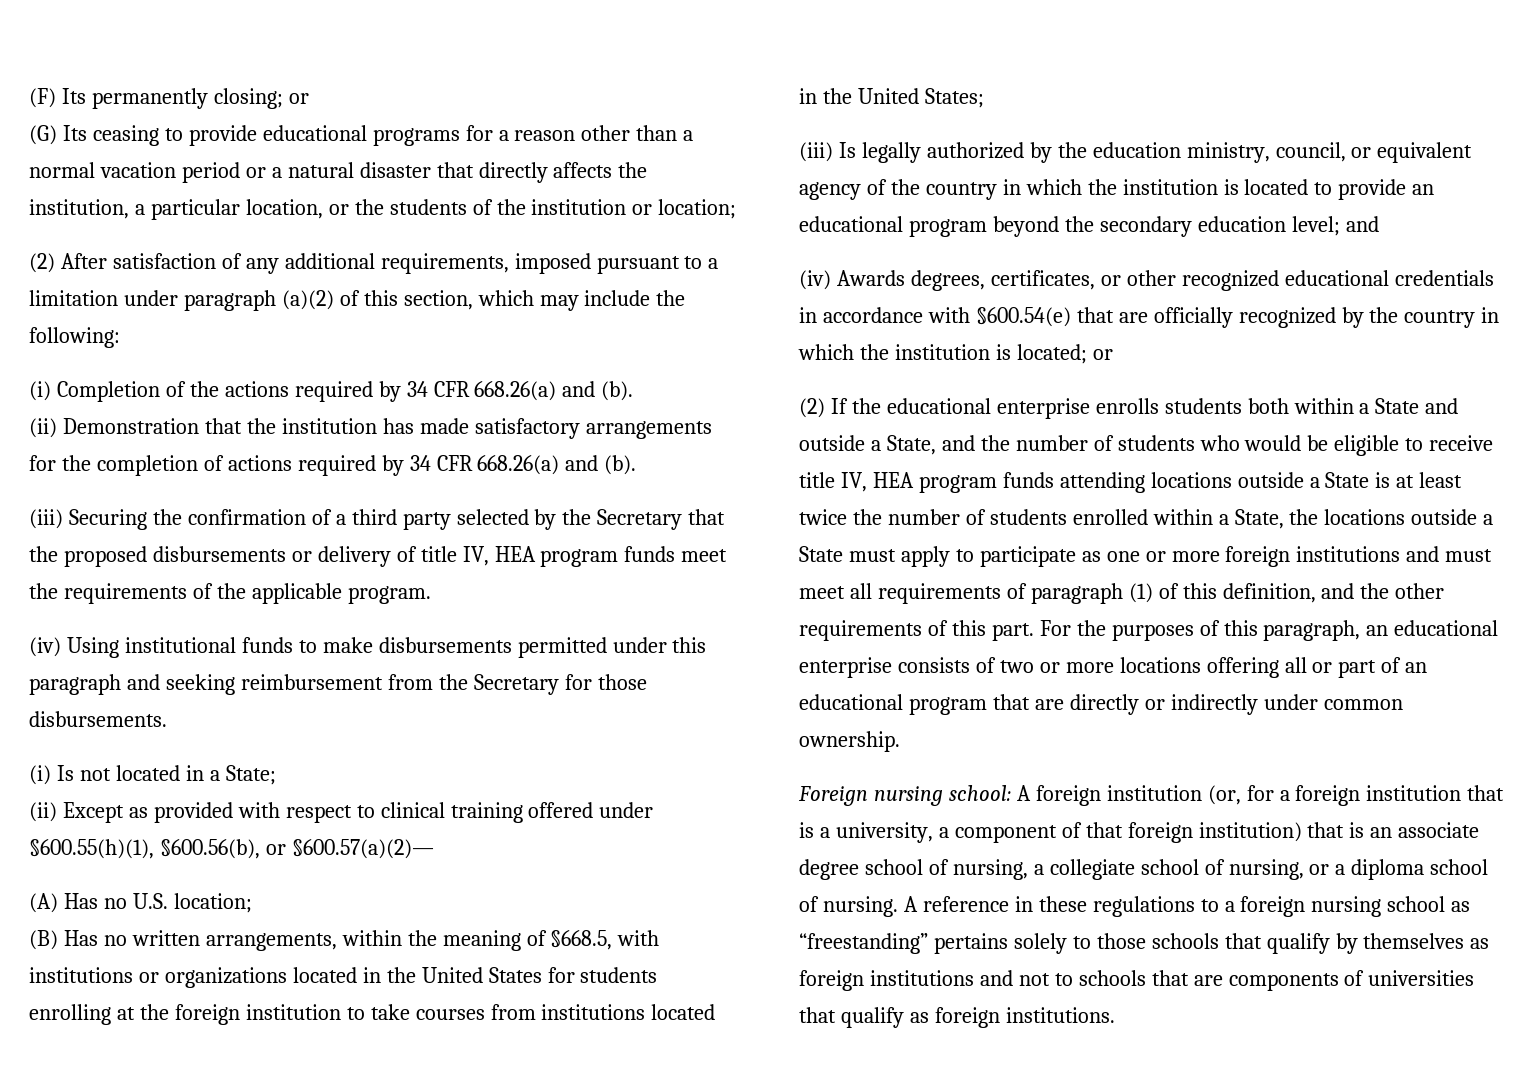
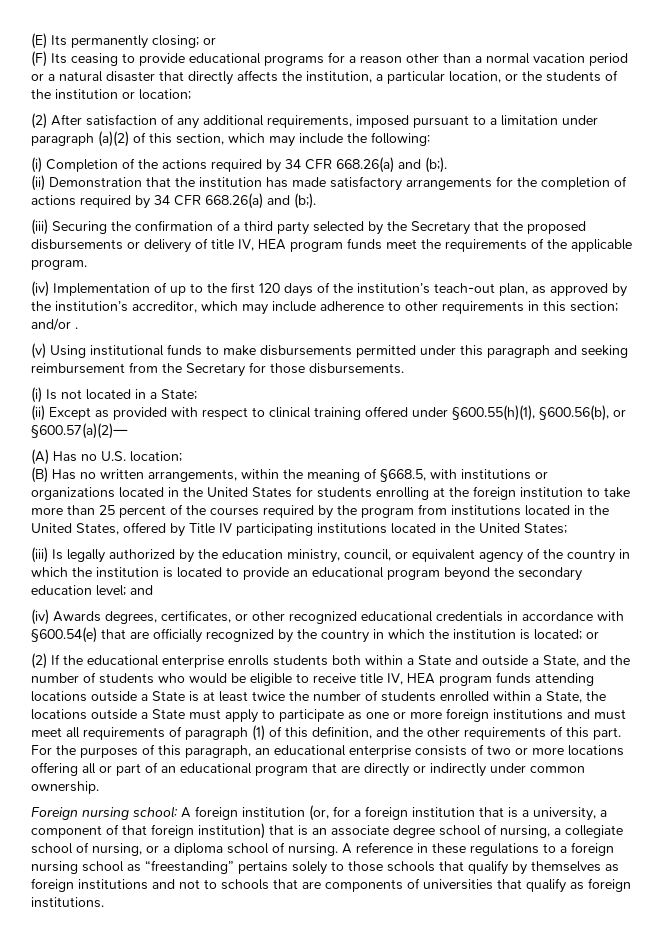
- (F) Its permanently closing; or
+ (E) Its permanently closing; or
- (G) Its ceasing to provide educational programs for a reason other than a normal vacation period or a natural disaster that directly affects the institution, a particular location, or the students of the institution or location;
+ (F) Its ceasing to provide educational programs for a reason other than a normal vacation period or a natural disaster that directly affects the institution, a particular location, or the students of the institution or location;
- (i) Completion of the actions required by 34 CFR 668.26(a) and (b).
+ (i) Completion of the actions required by 34 CFR 668.26(a) and (b;).
- (ii) Demonstration that the institution has made satisfactory arrangements for the completion of actions required by 34 CFR 668.26(a) and (b).
+ (ii) Demonstration that the institution has made satisfactory arrangements for the completion of actions required by 34 CFR 668.26(a) and (b;).
- (iv) Using institutional funds to make disbursements permitted under this paragraph and seeking reimbursement from the Secretary for those disbursements.
+ (iv) Implementation of up to the first 120 days of the institution’s teach-out plan, as approved by the institution’s accreditor, which may include adherence to other requirements in this section; and/or .
+ (v) Using institutional funds to make disbursements permitted under this paragraph and seeking reimbursement from the Secretary for those disbursements.
- (B) Has no written arrangements, within the meaning of §668.5, with institutions or organizations located in the United States for students enrolling at the foreign institution to take courses from institutions located in the United States;
+ (B) Has no written arrangements, within the meaning of §668.5, with institutions or organizations located in the United States for students enrolling at the foreign institution to take more than 25 percent of the courses required by the program from institutions located in the United States, offered by Title IV participating institutions located in the United States;

